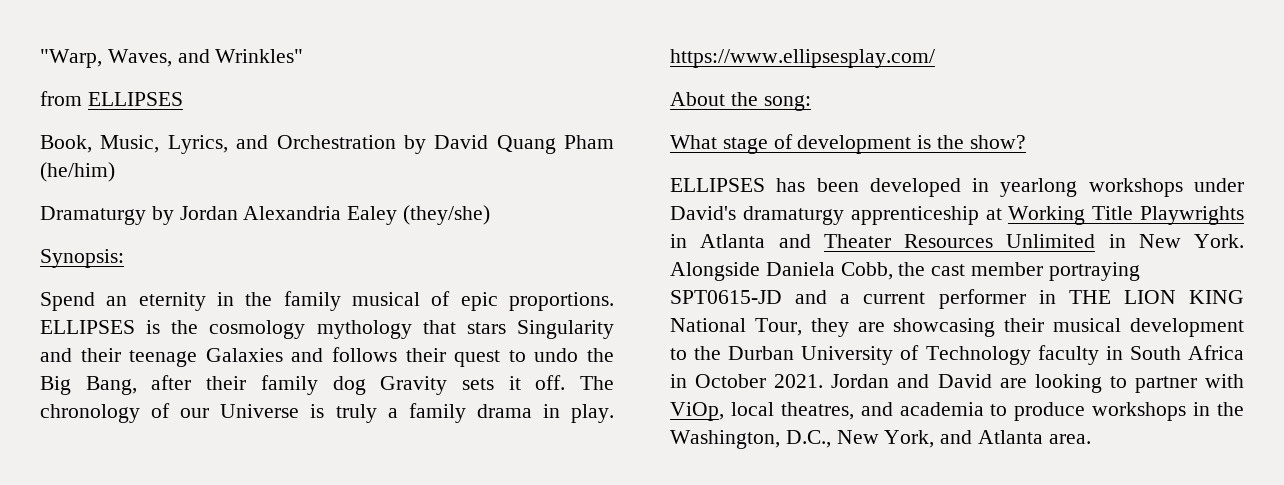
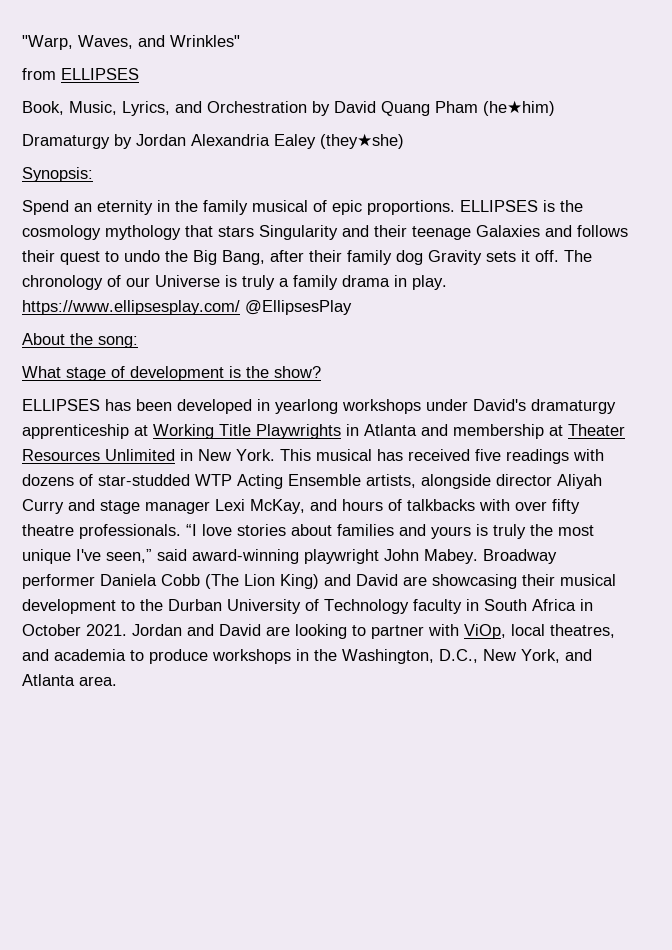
- Book, Music, Lyrics, and Orchestration by David Quang Pham (he/him)
+ Book, Music, Lyrics, and Orchestration by David Quang Pham (he★him)
- Dramaturgy by Jordan Alexandria Ealey (they/she)
+ Dramaturgy by Jordan Alexandria Ealey (they★she)
- The chronology of our Universe is truly a family drama in play. https://www.ellipsesplay.com/
+ The chronology of our Universe is truly a family drama in play. https://www.ellipsesplay.com/ @EllipsesPlay
- ELLIPSES has been developed in yearlong workshops under David's dramaturgy apprenticeship at Working Title Playwrights in Atlanta and Theater Resources Unlimited in New York.
+ ELLIPSES has been developed in yearlong workshops under David's dramaturgy apprenticeship at Working Title Playwrights in Atlanta and membership at Theater Resources Unlimited in New York.
- Alongside Daniela Cobb, the cast member portraying SPT0615-JD and a current performer in THE LION KING National Tour, they are showcasing their musical development to the Durban University of Technology faculty in South Africa in October 2021.
+ This musical has received five readings with dozens of star-studded WTP Acting Ensemble artists, alongside director Aliyah Curry and stage manager Lexi McKay, and hours of talkbacks with over fifty theatre professionals. “I love stories about families and yours is truly the most unique I've seen,” said award-winning playwright John Mabey. Broadway performer Daniela Cobb (The Lion King) and David are showcasing their musical development to the Durban University of Technology faculty in South Africa in October 2021.

